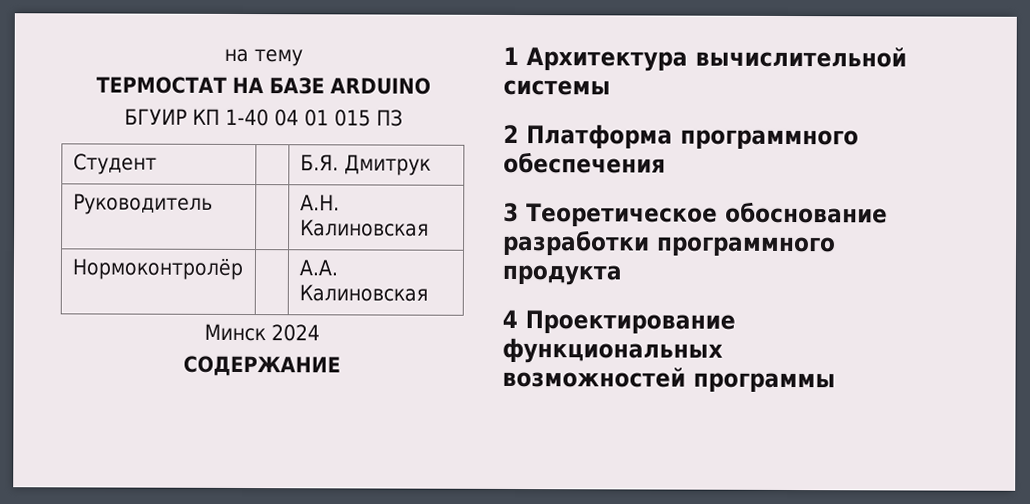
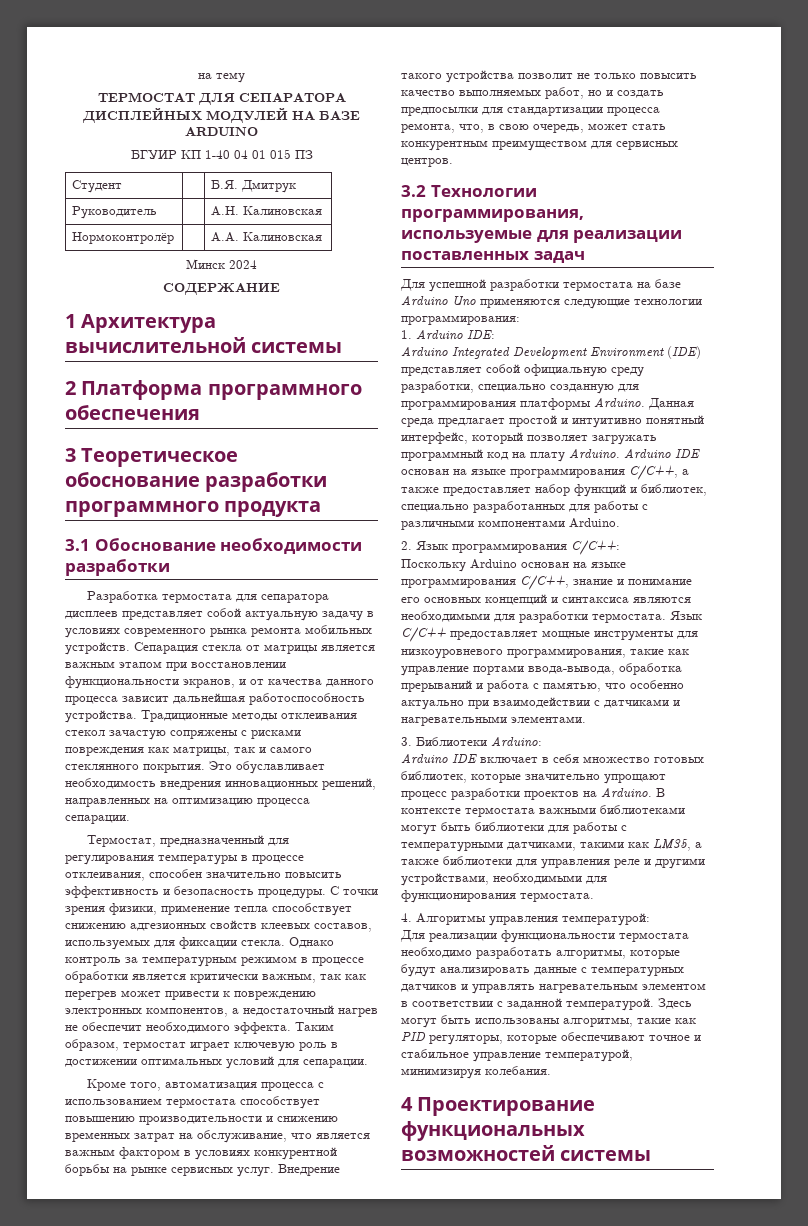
- ТЕРМОСТАТ НА БАЗЕ ARDUINO
+ ТЕРМОСТАТ ДЛЯ СЕПАРАТОРА ДИСПЛЕЙНЫХ МОДУЛЕЙ НА БАЗЕ ARDUINO
+ 3.1 Обоснование необходимости разработки
+ Разработка термостата для сепаратора дисплеев представляет собой актуальную задачу в условиях современного рынка ремонта мобильных устройств. Сепарация стекла от матрицы является важным этапом при восстановлении функциональности экранов, и от качества данного процесса зависит дальнейшая работоспособность устройства. Традиционные методы отклеивания стекол зачастую сопряжены с рисками повреждения как матрицы, так и самого стеклянного покрытия. Это обуславливает необходимость внедрения инновационных решений, направленных на оптимизацию процесса сепарации.
+ Термостат, предназначенный для регулирования температуры в процессе отклеивания, способен значительно повысить эффективность и безопасность процедуры. С точки зрения физики, применение тепла способствует снижению адгезионных свойств клеевых составов, используемых для фиксации стекла. Однако контроль за температурным режимом в процессе обработки является критически важным, так как перегрев может привести к повреждению электронных компонентов, а недостаточный нагрев не обеспечит необходимого эффекта. Таким образом, термостат играет ключевую роль в достижении оптимальных условий для сепарации.
+ Кроме того, автоматизация процесса с использованием термостата способствует повышению производительности и снижению временных затрат на обслуживание, что является важным фактором в условиях конкурентной борьбы на рынке сервисных услуг. Внедрение такого устройства позволит не только повысить качество выполняемых работ, но и создать предпосылки для стандартизации процесса ремонта, что, в свою очередь, может стать конкурентным преимуществом для сервисных центров.
+ 3.2 Технологии программирования, используемые для реализации поставленных задач
+ Для успешной разработки термостата на базе Arduino Uno применяются следующие технологии программирования:
+ 1. Arduino IDE:
+ Arduino Integrated Development Environment (IDE) представляет собой официальную среду разработки, специально созданную для программирования платформы Arduino. Данная среда предлагает простой и интуитивно понятный интерфейс, который позволяет загружать программный код на плату Arduino. Arduino IDE основан на языке программирования C/C++, а также предоставляет набор функций и библиотек, специально разработанных для работы с различными компонентами Arduino.
+ 2. Язык программирования C/C++:
+ Поскольку Arduino основан на языке программирования C/C++, знание и понимание его основных концепций и синтаксиса являются необходимыми для разработки термостата. Язык C/C++ предоставляет мощные инструменты для низкоуровневого программирования, такие как управление портами ввода-вывода, обработка прерываний и работа с памятью, что особенно актуально при взаимодействии с датчиками и нагревательными элементами.
+ 3. Библиотеки Arduino:
+ Arduino IDE включает в себя множество готовых библиотек, которые значительно упрощают процесс разработки проектов на Arduino. В контексте термостата важными библиотеками могут быть библиотеки для работы с температурными датчиками, такими как LM35, а также библиотеки для управления реле и другими устройствами, необходимыми для функционирования термостата.
+ 4. Алгоритмы управления температурой:
+ Для реализации функциональности термостата необходимо разработать алгоритмы, которые будут анализировать данные с температурных датчиков и управлять нагревательным элементом в соответствии с заданной температурой. Здесь могут быть использованы алгоритмы, такие как PID регуляторы, которые обеспечивают точное и стабильное управление температурой, минимизируя колебания.
- 4 Проектирование функциональных возможностей программы
+ 4 Проектирование функциональных возможностей системы

